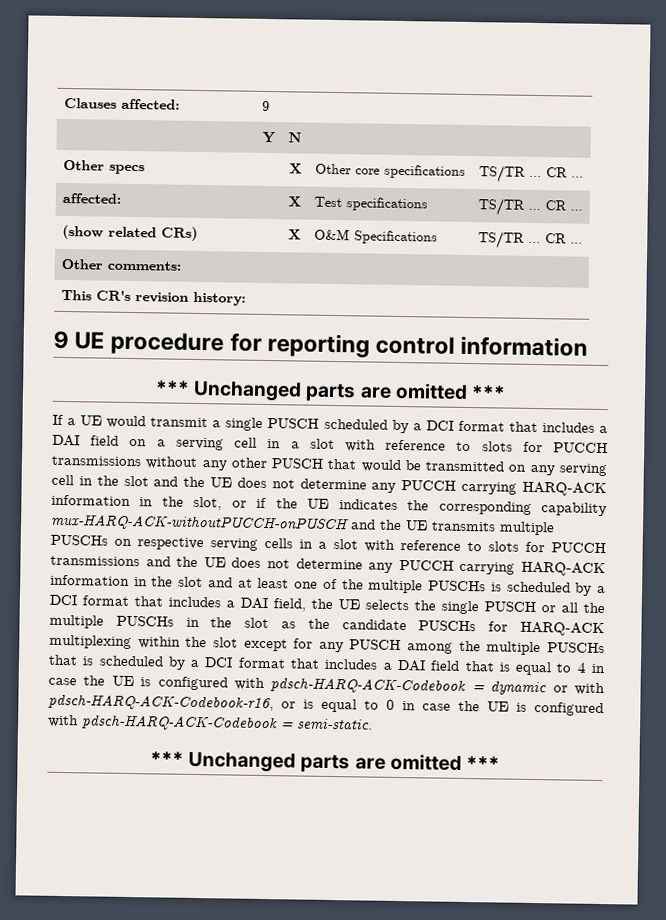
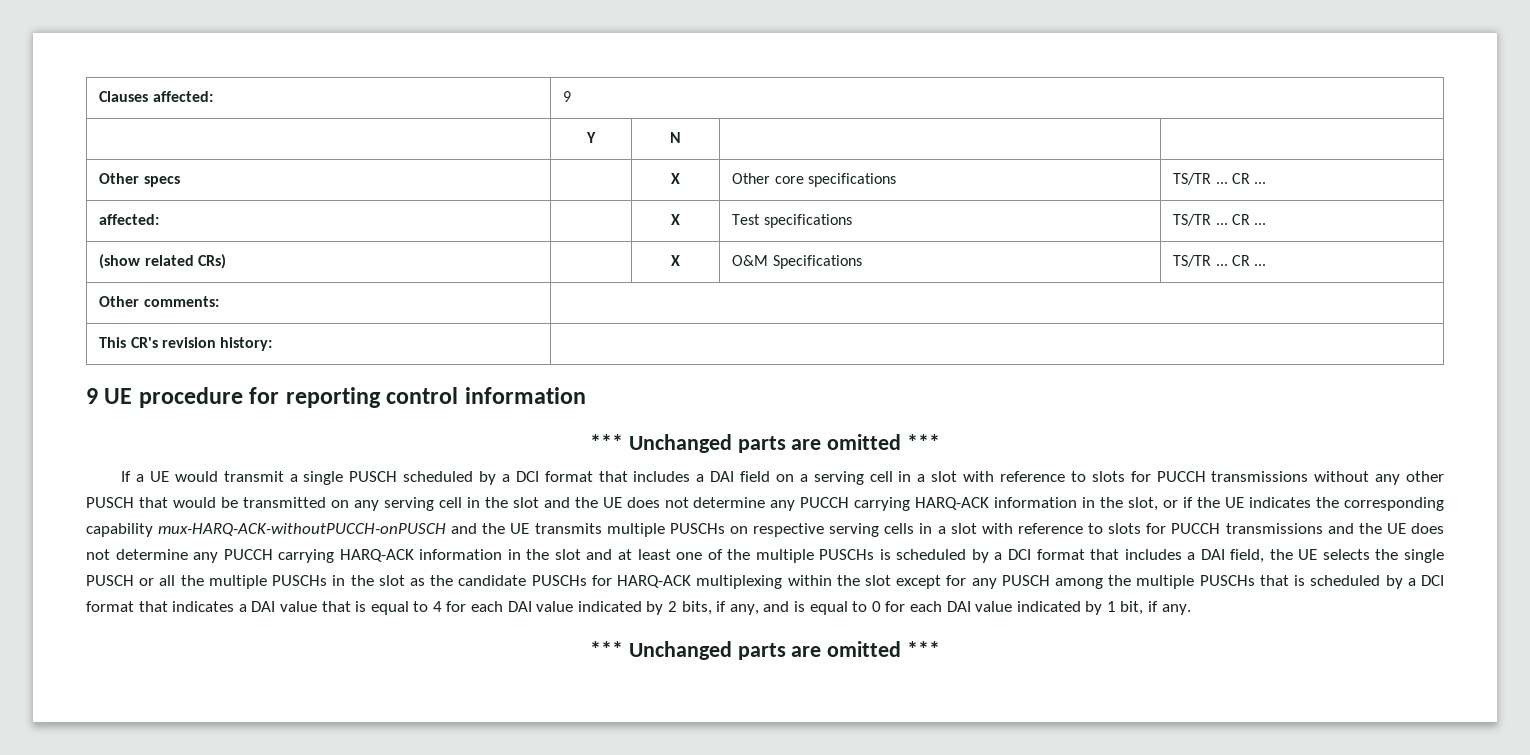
- If a UE would transmit a single PUSCH scheduled by a DCI format that includes a DAI field on a serving cell in a slot with reference to slots for PUCCH transmissions without any other PUSCH that would be transmitted on any serving cell in the slot and the UE does not determine any PUCCH carrying HARQ-ACK information in the slot, or if the UE indicates the corresponding capability mux-HARQ-ACK-withoutPUCCH-onPUSCH and the UE transmits multiple PUSCHs on respective serving cells in a slot with reference to slots for PUCCH transmissions and the UE does not determine any PUCCH carrying HARQ-ACK information in the slot and at least one of the multiple PUSCHs is scheduled by a DCI format that includes a DAI field, the UE selects the single PUSCH or all the multiple PUSCHs in the slot as the candidate PUSCHs for HARQ-ACK multiplexing within the slot except for any PUSCH among the multiple PUSCHs that is scheduled by a DCI format that includes a DAI field that is equal to 4 in case the UE is configured with pdsch-HARQ-ACK-Codebook = dynamic or with pdsch-HARQ-ACK-Codebook-r16, or is equal to 0 in case the UE is configured with pdsch-HARQ-ACK-Codebook = semi-static.
+ If a UE would transmit a single PUSCH scheduled by a DCI format that includes a DAI field on a serving cell in a slot with reference to slots for PUCCH transmissions without any other PUSCH that would be transmitted on any serving cell in the slot and the UE does not determine any PUCCH carrying HARQ-ACK information in the slot, or if the UE indicates the corresponding capability mux-HARQ-ACK-withoutPUCCH-onPUSCH and the UE transmits multiple PUSCHs on respective serving cells in a slot with reference to slots for PUCCH transmissions and the UE does not determine any PUCCH carrying HARQ-ACK information in the slot and at least one of the multiple PUSCHs is scheduled by a DCI format that includes a DAI field, the UE selects the single PUSCH or all the multiple PUSCHs in the slot as the candidate PUSCHs for HARQ-ACK multiplexing within the slot except for any PUSCH among the multiple PUSCHs that is scheduled by a DCI format that indicates a DAI value that is equal to 4 for each DAI value indicated by 2 bits, if any, and is equal to 0 for each DAI value indicated by 1 bit, if any.

